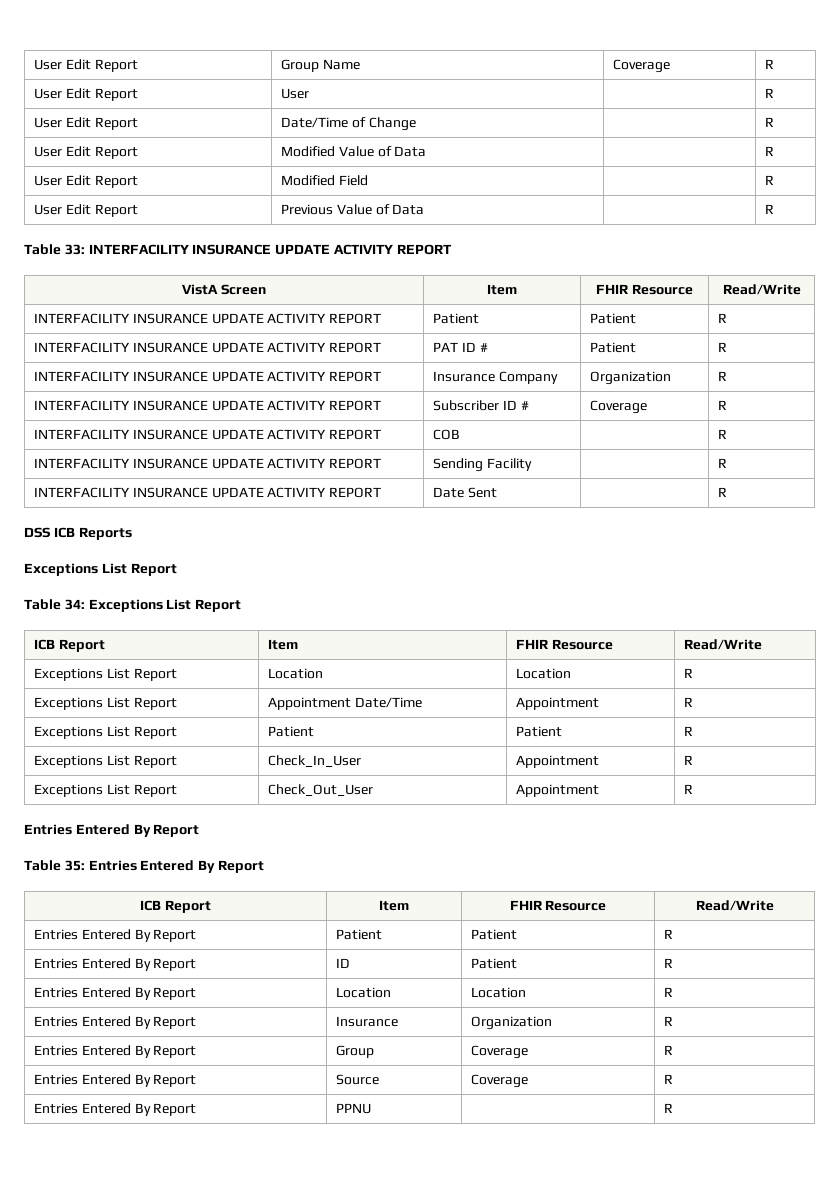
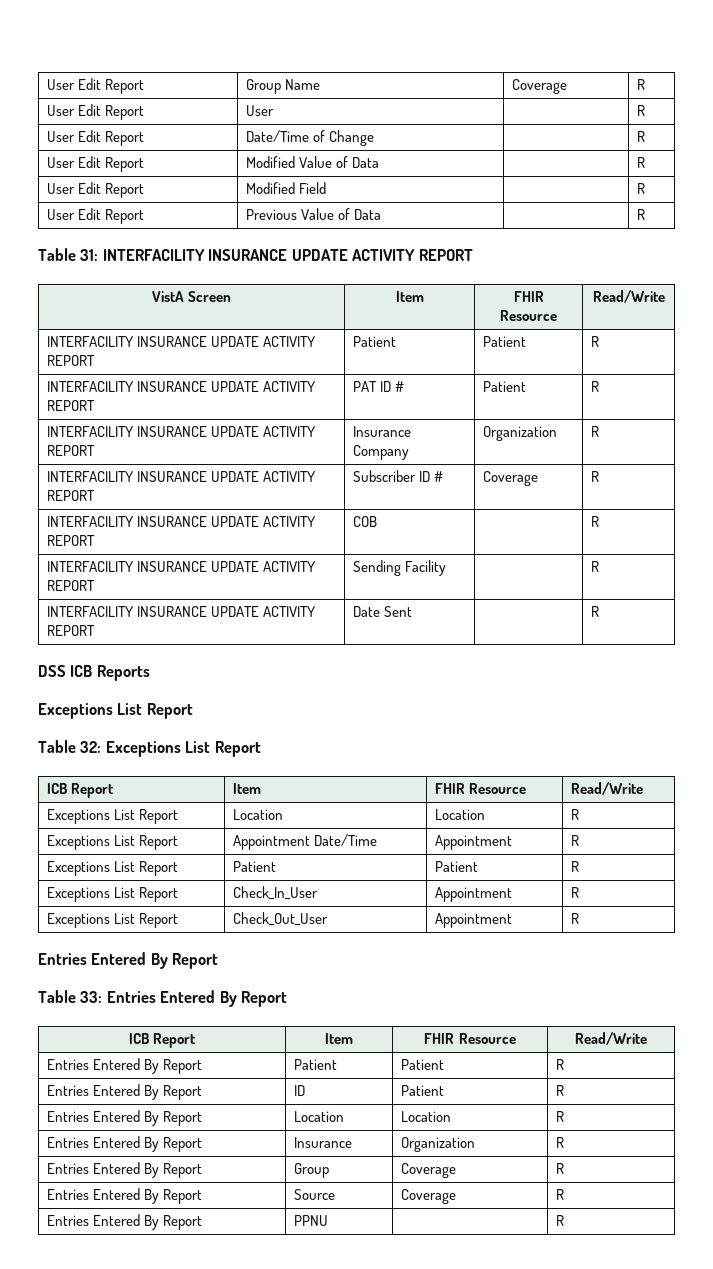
- Table 33: INTERFACILITY INSURANCE UPDATE ACTIVITY REPORT
+ Table 31: INTERFACILITY INSURANCE UPDATE ACTIVITY REPORT
- Table 34: Exceptions List Report
+ Table 32: Exceptions List Report
- Table 35: Entries Entered By Report
+ Table 33: Entries Entered By Report

